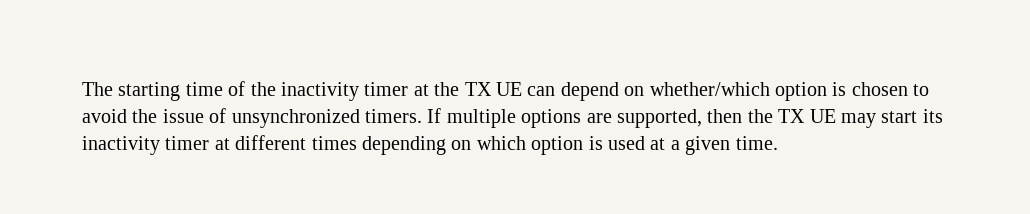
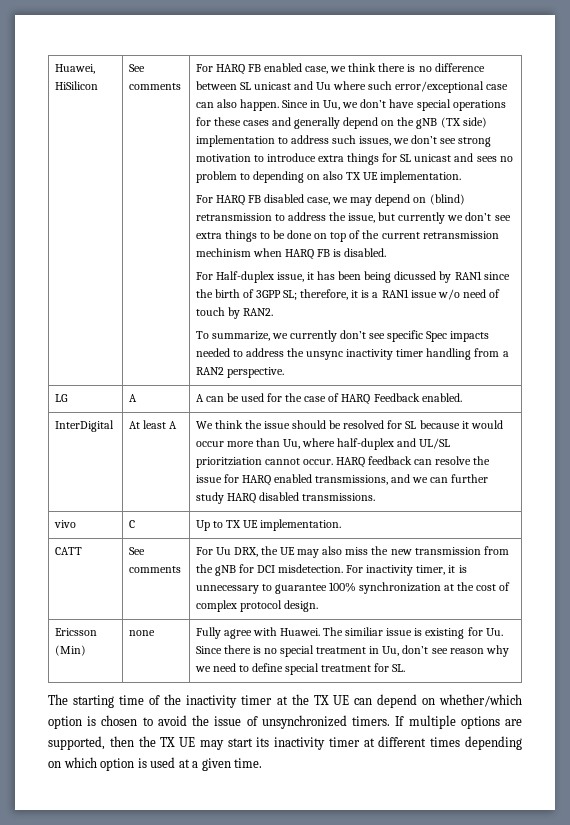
+ Huawei, HiSilicon | See comments | For HARQ FB enabled case, we think there is no difference between SL unicast and Uu where such error/exceptional case can also happen. Since in Uu, we don’t have special operations for these cases and generally depend on the gNB (TX side) implementation to address such issues, we don’t see strong motivation to introduce extra things for SL unicast and sees no problem to depending on also TX UE implementation.
+ For HARQ FB disabled case, we may depend on (blind) retransmission to address the issue, but currently we don’t see extra things to be done on top of the current retransmission mechinism when HARQ FB is disabled.
+ For Half-duplex issue, it has been being dicussed by RAN1 since the birth of 3GPP SL; therefore, it is a RAN1 issue w/o need of touch by RAN2.
+ To summarize, we currently don’t see specific Spec impacts needed to address the unsync inactivity timer handling from a RAN2 perspective.
+ LG | A | A can be used for the case of HARQ Feedback enabled.
+ InterDigital | At least A | We think the issue should be resolved for SL because it would occur more than Uu, where half-duplex and UL/SL prioritziation cannot occur. HARQ feedback can resolve the issue for HARQ enabled transmissions, and we can further study HARQ disabled transmissions.
+ vivo | C | Up to TX UE implementation.
+ CATT | See comments | For Uu DRX, the UE may also miss the new transmission from the gNB for DCI misdetection. For inactivity timer, it is unnecessary to guarantee 100% synchronization at the cost of complex protocol design.
+ Ericsson (Min) | none | Fully agree with Huawei. The similiar issue is existing for Uu. Since there is no special treatment in Uu, don’t see reason why we need to define special treatment for SL.

